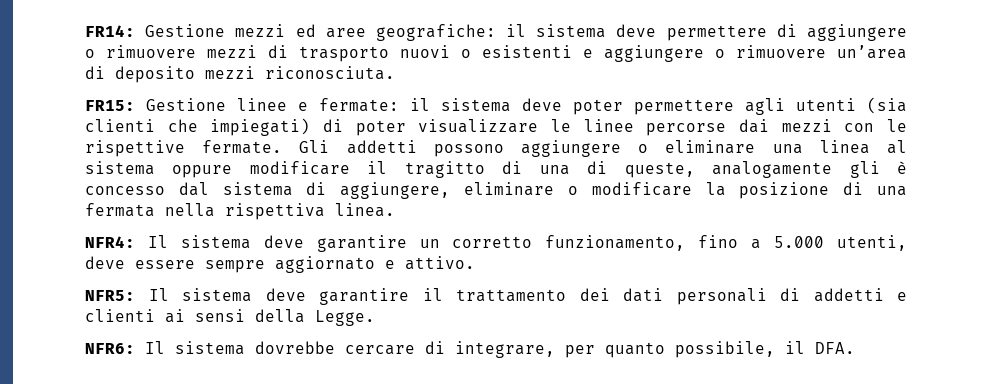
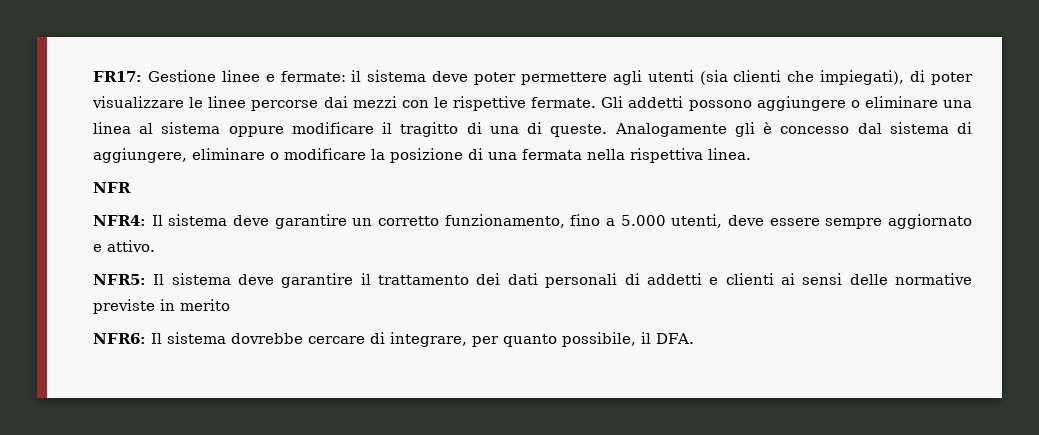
- FR14: Gestione mezzi ed aree geografiche: il sistema deve permettere di aggiungere o rimuovere mezzi di trasporto nuovi o esistenti e aggiungere o rimuovere un’area di deposito mezzi riconosciuta.
- FR15: Gestione linee e fermate: il sistema deve poter permettere agli utenti (sia clienti che impiegati) di poter visualizzare le linee percorse dai mezzi con le rispettive fermate.
+ FR17: Gestione linee e fermate: il sistema deve poter permettere agli utenti (sia clienti che impiegati), di poter visualizzare le linee percorse dai mezzi con le rispettive fermate.
- Gli addetti possono aggiungere o eliminare una linea al sistema oppure modificare il tragitto di una di queste, analogamente gli è concesso dal sistema di aggiungere, eliminare o modificare la posizione di una fermata nella rispettiva linea.
+ Gli addetti possono aggiungere o eliminare una linea al sistema oppure modificare il tragitto di una di queste. Analogamente gli è concesso dal sistema di aggiungere, eliminare o modificare la posizione di una fermata nella rispettiva linea.
+ NFR
- NFR5: Il sistema deve garantire il trattamento dei dati personali di addetti e clienti ai sensi della Legge.
+ NFR5: Il sistema deve garantire il trattamento dei dati personali di addetti e clienti ai sensi delle normative previste in merito

